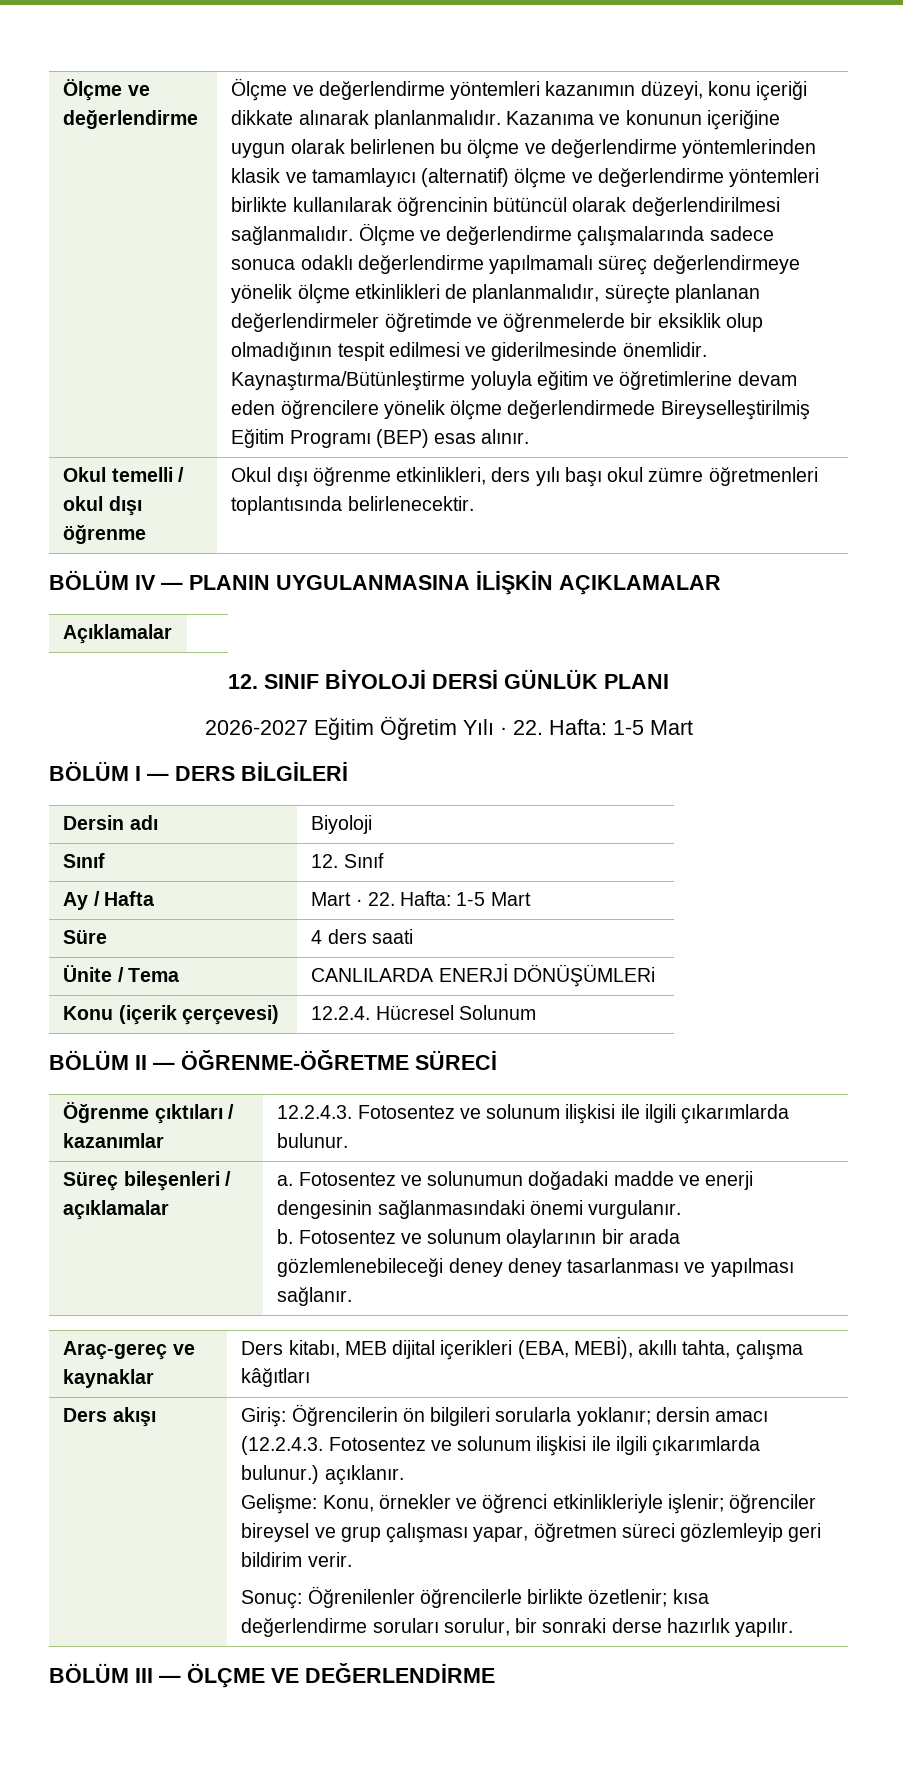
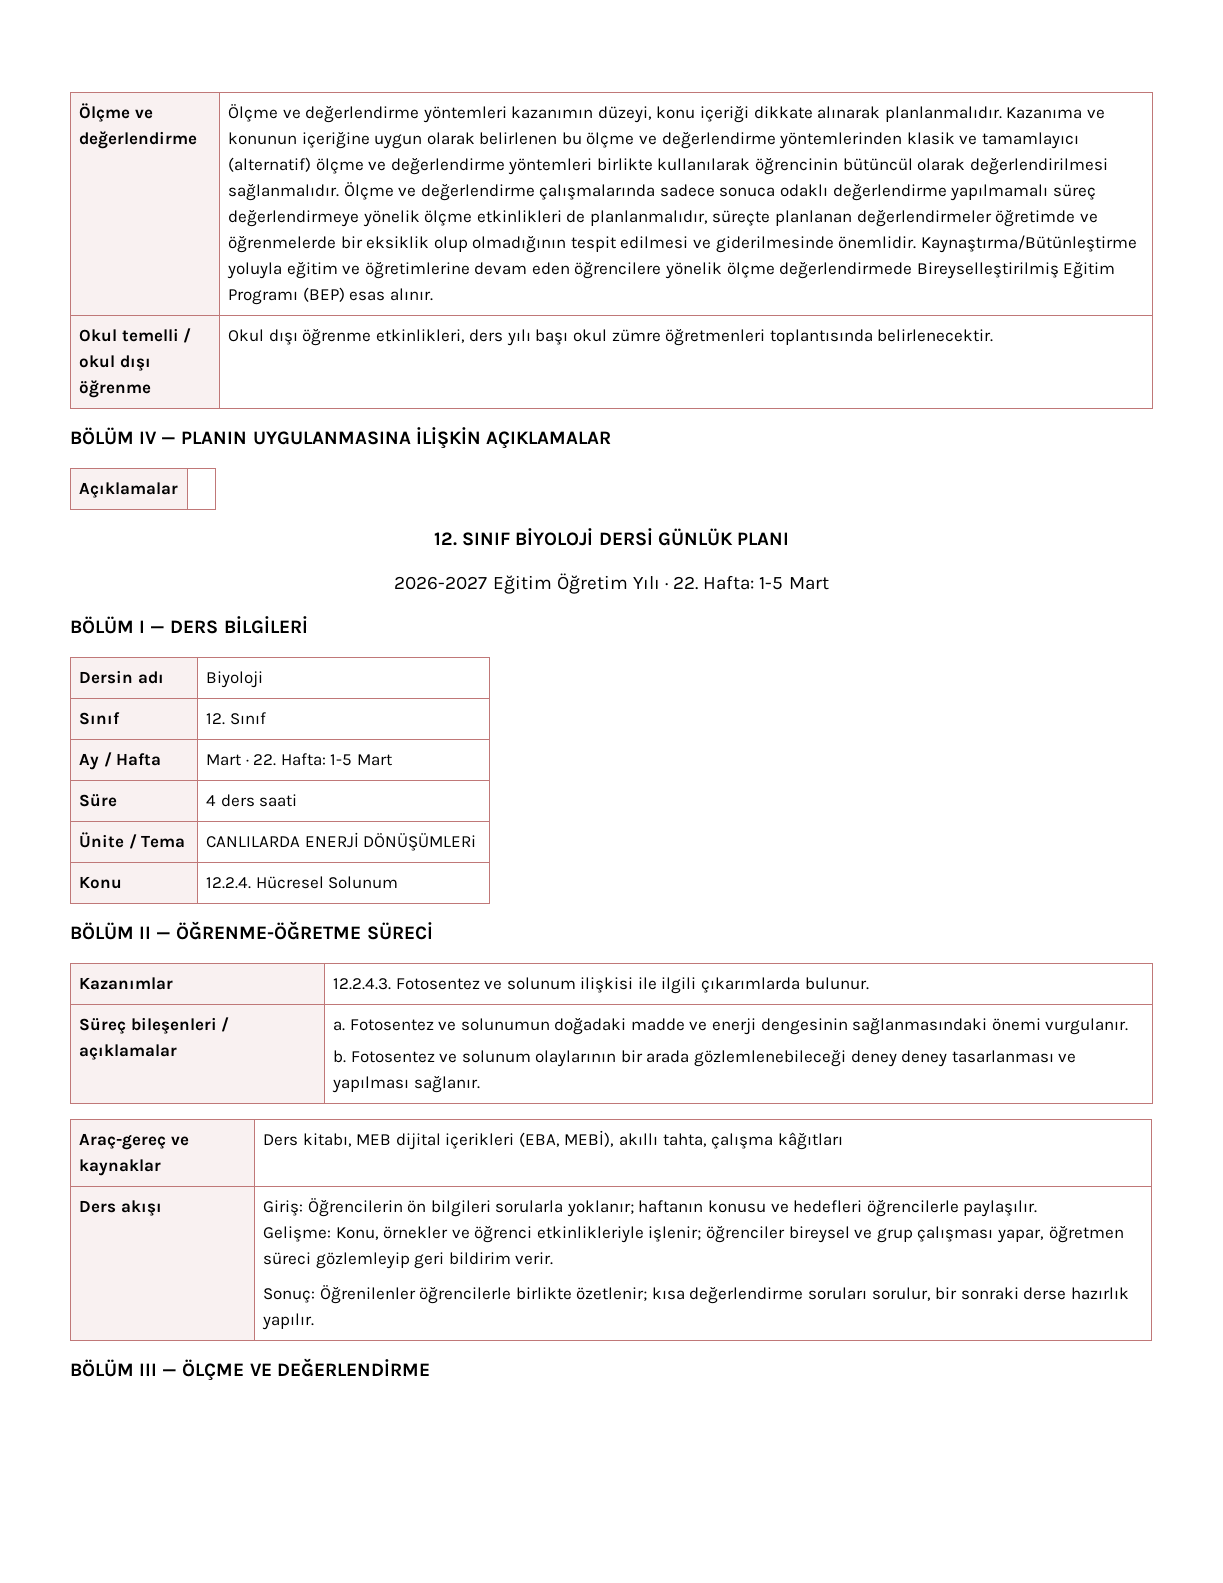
- Konu (içerik çerçevesi) | 12.2.4. Hücresel Solunum
+ Konu | 12.2.4. Hücresel Solunum
- Öğrenme çıktıları / kazanımlar | 12.2.4.3. Fotosentez ve solunum ilişkisi ile ilgili çıkarımlarda bulunur.
+ Kazanımlar | 12.2.4.3. Fotosentez ve solunum ilişkisi ile ilgili çıkarımlarda bulunur.
- Giriş: Öğrencilerin ön bilgileri sorularla yoklanır; dersin amacı (12.2.4.3. Fotosentez ve solunum ilişkisi ile ilgili çıkarımlarda bulunur.) açıklanır.
+ Giriş: Öğrencilerin ön bilgileri sorularla yoklanır; haftanın konusu ve hedefleri öğrencilerle paylaşılır.

